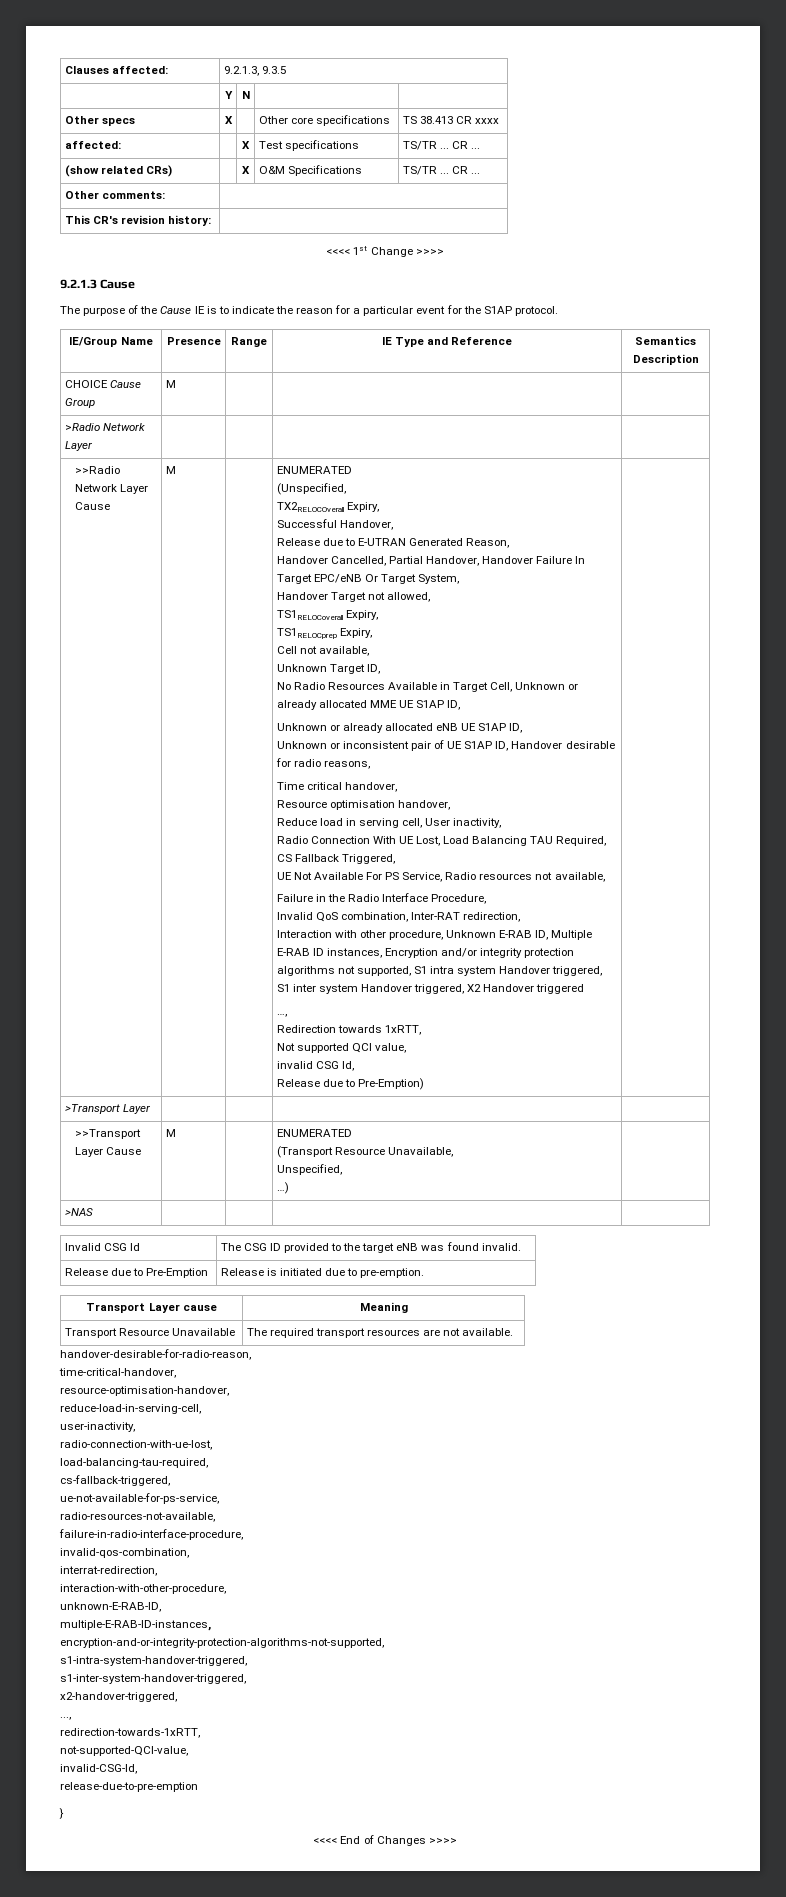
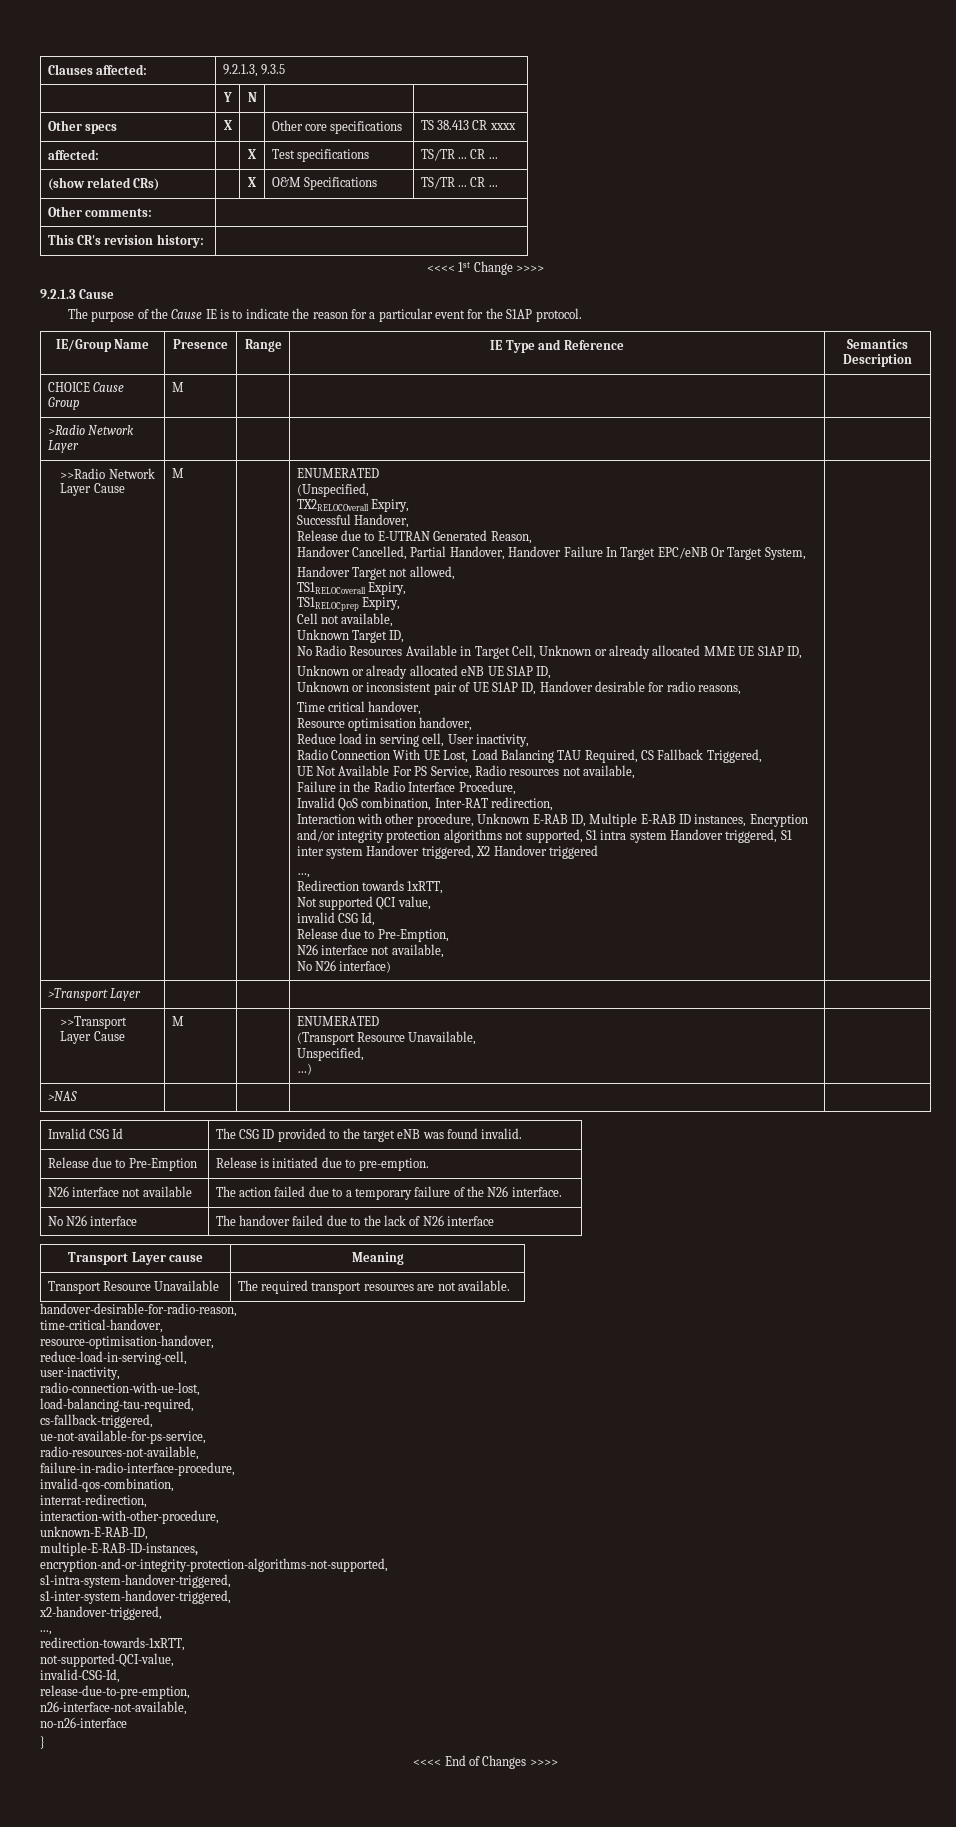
- Release due to Pre-Emption)
+ Release due to Pre-Emption,
+ N26 interface not available,
+ No N26 interface)
+ N26 interface not available | The action failed due to a temporary failure of the N26 interface.
+ No N26 interface | The handover failed due to the lack of N26 interface
- release-due-to-pre-emption
+ release-due-to-pre-emption,
+ n26-interface-not-available,
+ no-n26-interface

